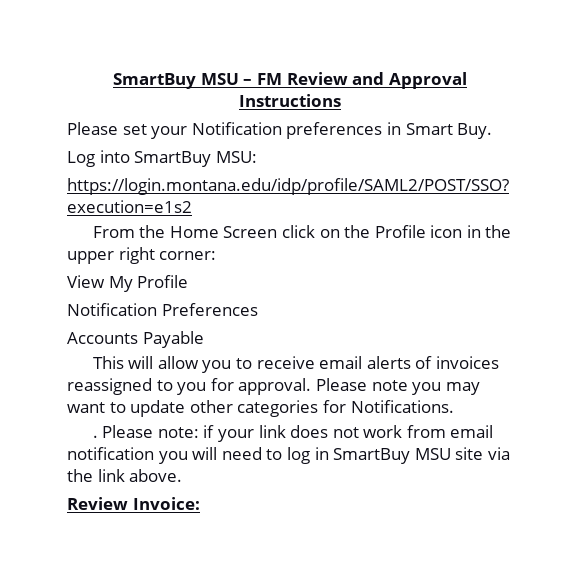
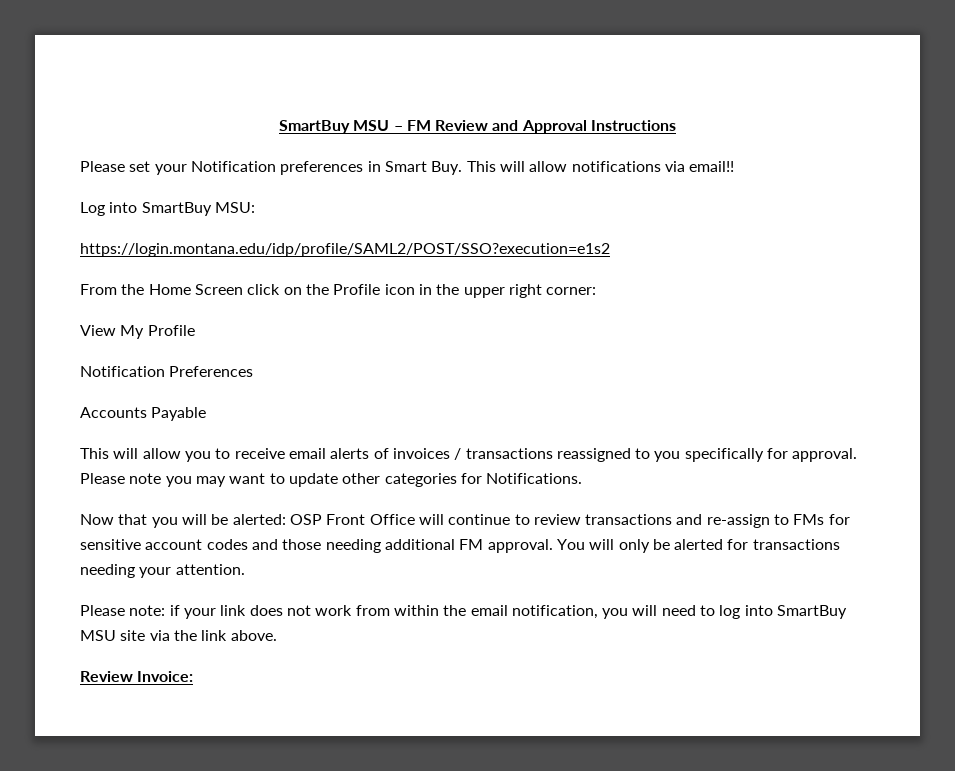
- Please set your Notification preferences in Smart Buy.
+ Please set your Notification preferences in Smart Buy. This will allow notifications via email!!
- This will allow you to receive email alerts of invoices reassigned to you for approval.
+ This will allow you to receive email alerts of invoices / transactions reassigned to you specifically for approval.
- . Please note: if your link does not work from email notification you will need to log in SmartBuy MSU site via the link above.
+ Now that you will be alerted: OSP Front Office will continue to review transactions and re-assign to FMs for sensitive account codes and those needing additional FM approval. You will only be alerted for transactions needing your attention.
+ Please note: if your link does not work from within the email notification, you will need to log into SmartBuy MSU site via the link above.

